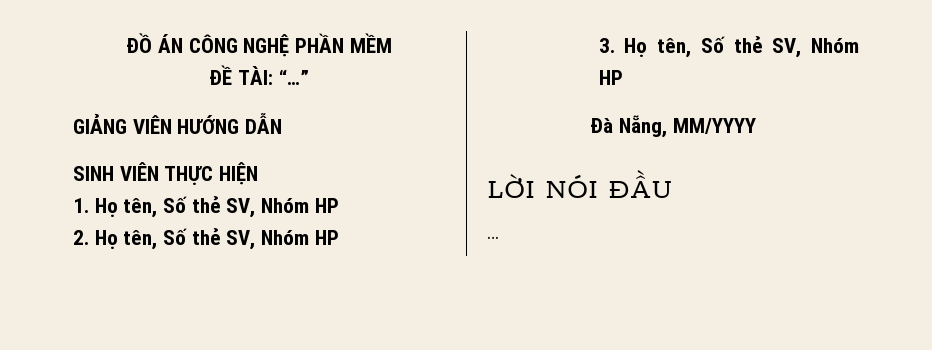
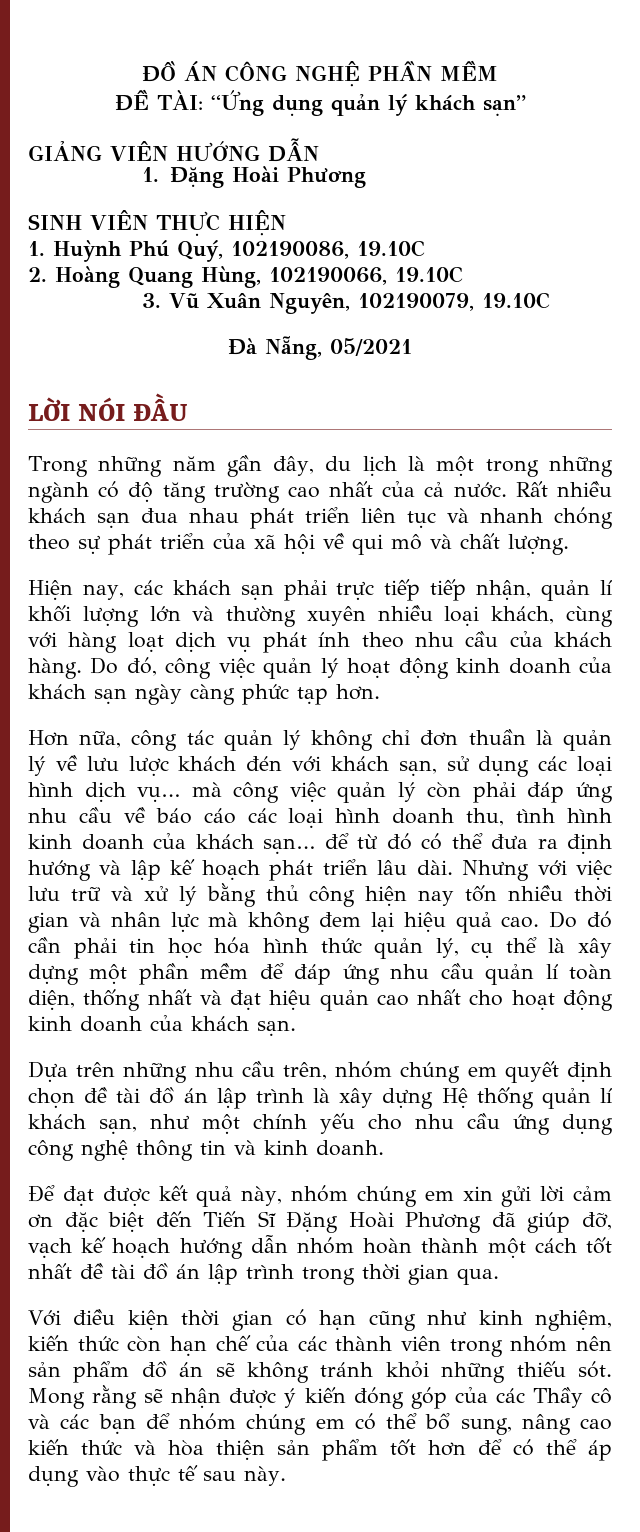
- ĐỀ TÀI: “…”
+ ĐỀ TÀI: “Ứng dụng quản lý khách sạn”
+ 1. Đặng Hoài Phương
- 1. Họ tên, Số thẻ SV, Nhóm HP
- 2. Họ tên, Số thẻ SV, Nhóm HP
- 3. Họ tên, Số thẻ SV, Nhóm HP
+ 1. Huỳnh Phú Quý, 102190086, 19.10C
+ 2. Hoàng Quang Hùng, 102190066, 19.10C
+ 3. Vũ Xuân Nguyên, 102190079, 19.10C
- Đà Nẵng, MM/YYYY
+ Đà Nẵng, 05/2021
- …
+ Trong những năm gần đây, du lịch là một trong những ngành có độ tăng trường cao nhất của cả nước. Rất nhiều khách sạn đua nhau phát triển liên tục và nhanh chóng theo sự phát triển của xã hội về qui mô và chất lượng.
+ Hiện nay, các khách sạn phải trực tiếp tiếp nhận, quản lí khối lượng lớn và thường xuyên nhiều loại khách, cùng với hàng loạt dịch vụ phát ính theo nhu cầu của khách hàng. Do đó, công việc quản lý hoạt động kinh doanh của khách sạn ngày càng phức tạp hơn.
+ Hơn nữa, công tác quản lý không chỉ đơn thuần là quản lý về lưu lược khách đén với khách sạn, sử dụng các loại hình dịch vụ… mà công việc quản lý còn phải đáp ứng nhu cầu về báo cáo các loại hình doanh thu, tình hình kinh doanh của khách sạn… để từ đó có thể đưa ra định hướng và lập kế hoạch phát triển lâu dài. Nhưng với việc lưu trữ và xử lý bằng thủ công hiện nay tốn nhiều thời gian và nhân lực mà không đem lại hiệu quả cao. Do đó cần phải tin học hóa hình thức quản lý, cụ thể là xây dựng một phần mềm để đáp ứng nhu cầu quản lí toàn diện, thống nhất và đạt hiệu quản cao nhất cho hoạt động kinh doanh của khách sạn.
+ Dựa trên những nhu cầu trên, nhóm chúng em quyết định chọn đề tài đồ án lập trình là xây dựng Hệ thống quản lí khách sạn, như một chính yếu cho nhu cầu ứng dụng công nghệ thông tin và kinh doanh.
+ Để đạt được kết quả này, nhóm chúng em xin gửi lời cảm ơn đặc biệt đến Tiến Sĩ Đặng Hoài Phương đã giúp đỡ, vạch kế hoạch hướng dẫn nhóm hoàn thành một cách tốt nhất đề tài đồ án lập trình trong thời gian qua.
+ Với điều kiện thời gian có hạn cũng như kinh nghiệm, kiến thức còn hạn chế của các thành viên trong nhóm nên sản phẩm đồ án sẽ không tránh khỏi những thiếu sót. Mong rằng sẽ nhận được ý kiến đóng góp của các Thầy cô và các bạn để nhóm chúng em có thể bổ sung, nâng cao kiến thức và hòa thiện sản phẩm tốt hơn để có thể áp dụng vào thực tế sau này.

